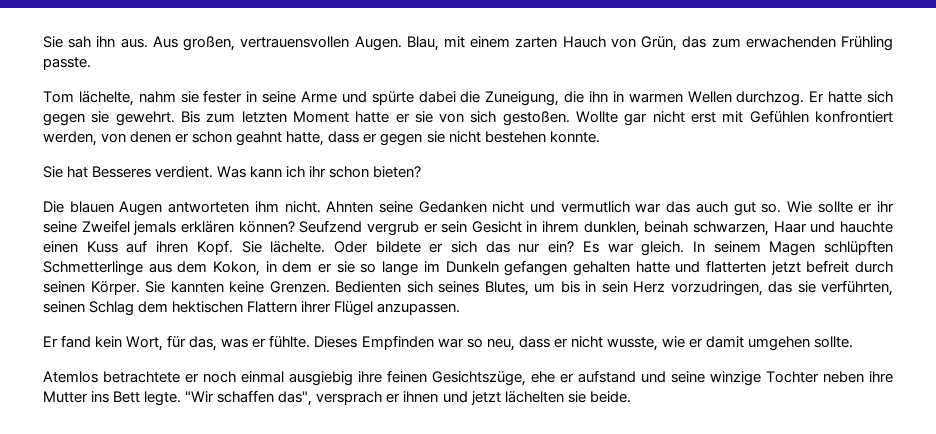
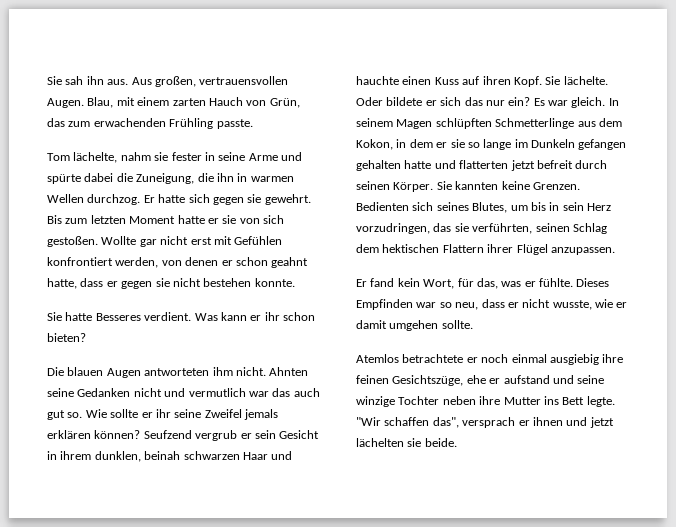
- Sie hat Besseres verdient.
+ Sie hatte Besseres verdient.
- Was kann ich ihr schon bieten?
+ Was kann er ihr schon bieten?
- Seufzend vergrub er sein Gesicht in ihrem dunklen, beinah schwarzen, Haar und hauchte einen Kuss auf ihren Kopf.
+ Seufzend vergrub er sein Gesicht in ihrem dunklen, beinah schwarzen Haar und hauchte einen Kuss auf ihren Kopf.

